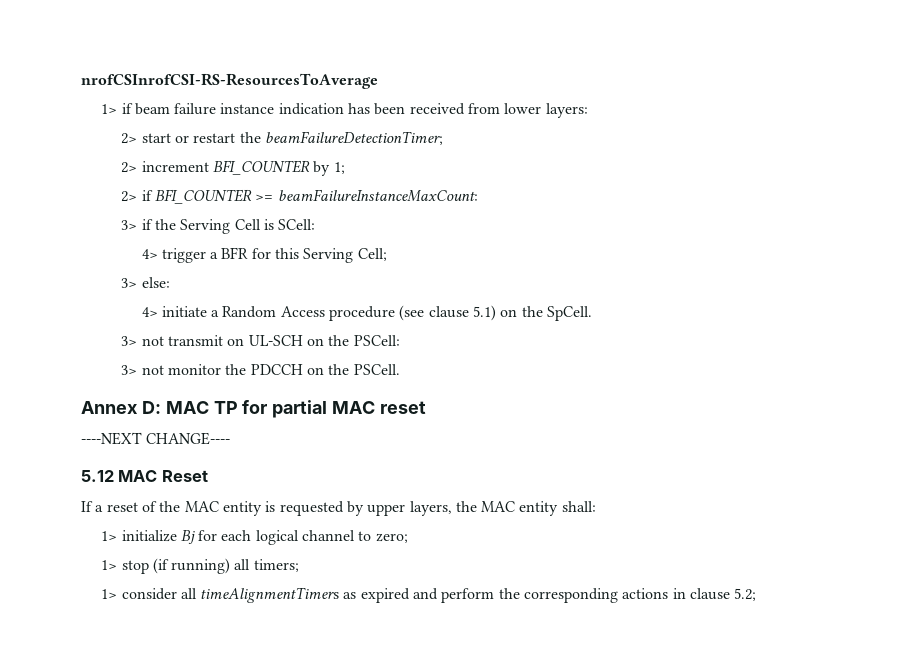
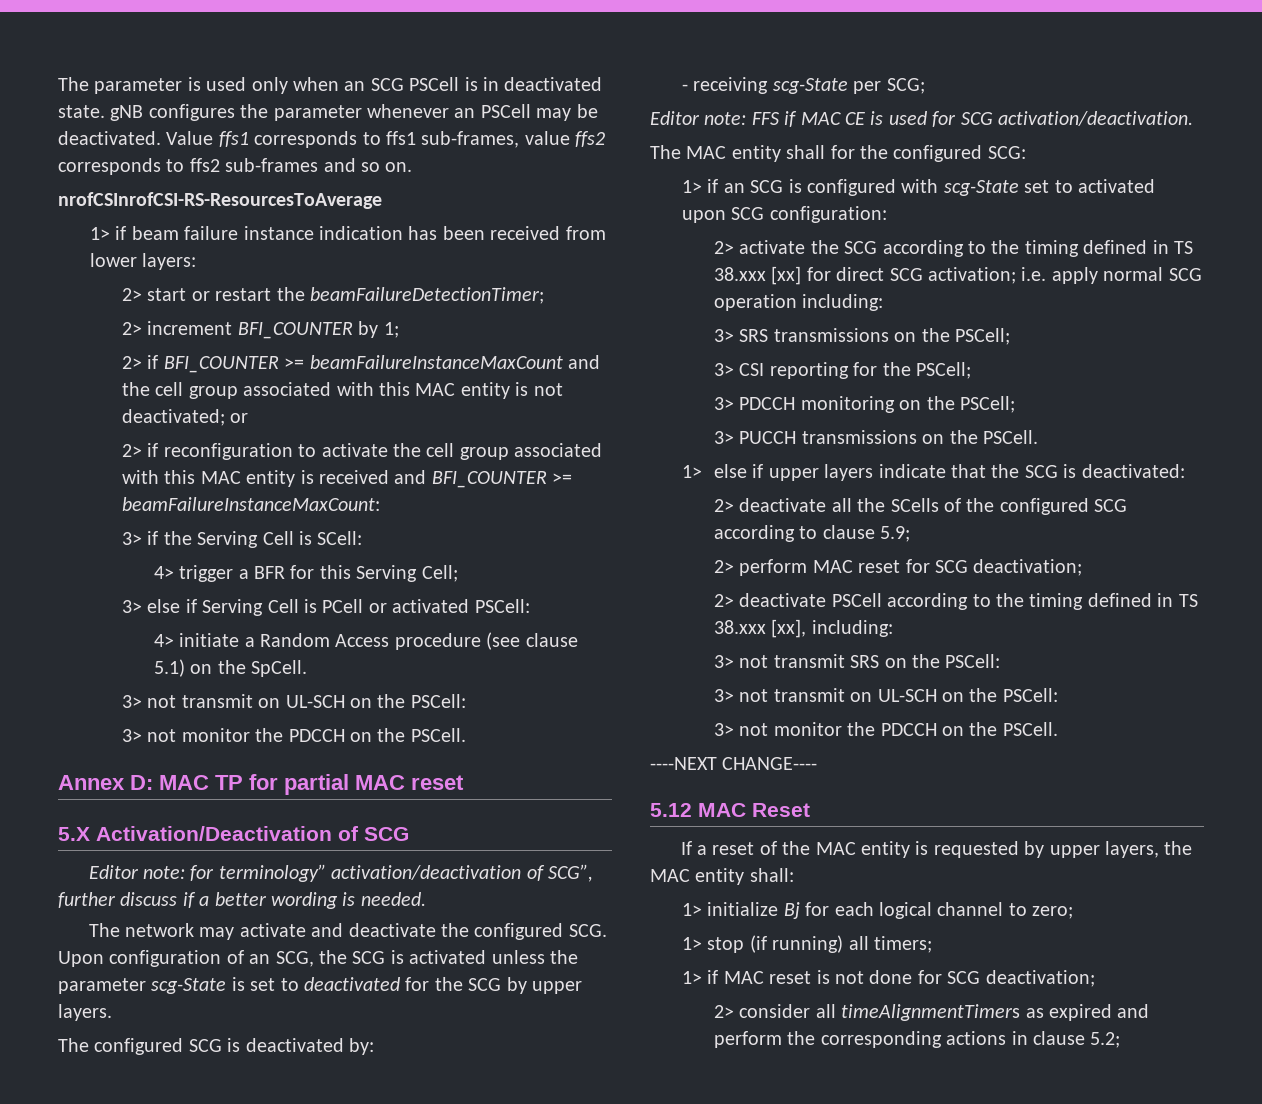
+ The parameter is used only when an SCG PSCell is in deactivated state. gNB configures the parameter whenever an PSCell may be deactivated. Value ffs1 corresponds to ffs1 sub-frames, value ffs2 corresponds to ffs2 sub-frames and so on.
- 2> if BFI_COUNTER >= beamFailureInstanceMaxCount:
+ 2> if BFI_COUNTER >= beamFailureInstanceMaxCount and the cell group associated with this MAC entity is not deactivated; or
+ 2> if reconfiguration to activate the cell group associated with this MAC entity is received and BFI_COUNTER >= beamFailureInstanceMaxCount:
- 3> else:
+ 3> else if Serving Cell is PCell or activated PSCell:
+ 5.X Activation/Deactivation of SCG
+ Editor note: for terminology” activation/deactivation of SCG”, further discuss if a better wording is needed.
+ The network may activate and deactivate the configured SCG. Upon configuration of an SCG, the SCG is activated unless the parameter scg-State is set to deactivated for the SCG by upper layers.
+ The configured SCG is deactivated by:
+ - receiving scg-State per SCG;
+ Editor note: FFS if MAC CE is used for SCG activation/deactivation.
+ The MAC entity shall for the configured SCG:
+ 1> if an SCG is configured with scg-State set to activated upon SCG configuration:
+ 2> activate the SCG according to the timing defined in TS 38.xxx [xx] for direct SCG activation; i.e. apply normal SCG operation including:
+ 3> SRS transmissions on the PSCell;
+ 3> CSI reporting for the PSCell;
+ 3> PDCCH monitoring on the PSCell;
+ 3> PUCCH transmissions on the PSCell.
+ 1> else if upper layers indicate that the SCG is deactivated:
+ 2> deactivate all the SCells of the configured SCG according to clause 5.9;
+ 2> perform MAC reset for SCG deactivation;
+ 2> deactivate PSCell according to the timing defined in TS 38.xxx [xx], including:
+ 3> not transmit SRS on the PSCell:
+ 3> not transmit on UL-SCH on the PSCell:
+ 3> not monitor the PDCCH on the PSCell.
- 1> consider all timeAlignmentTimers as expired and perform the corresponding actions in clause 5.2;
+ 1> if MAC reset is not done for SCG deactivation;
+ 2> consider all timeAlignmentTimers as expired and perform the corresponding actions in clause 5.2;

